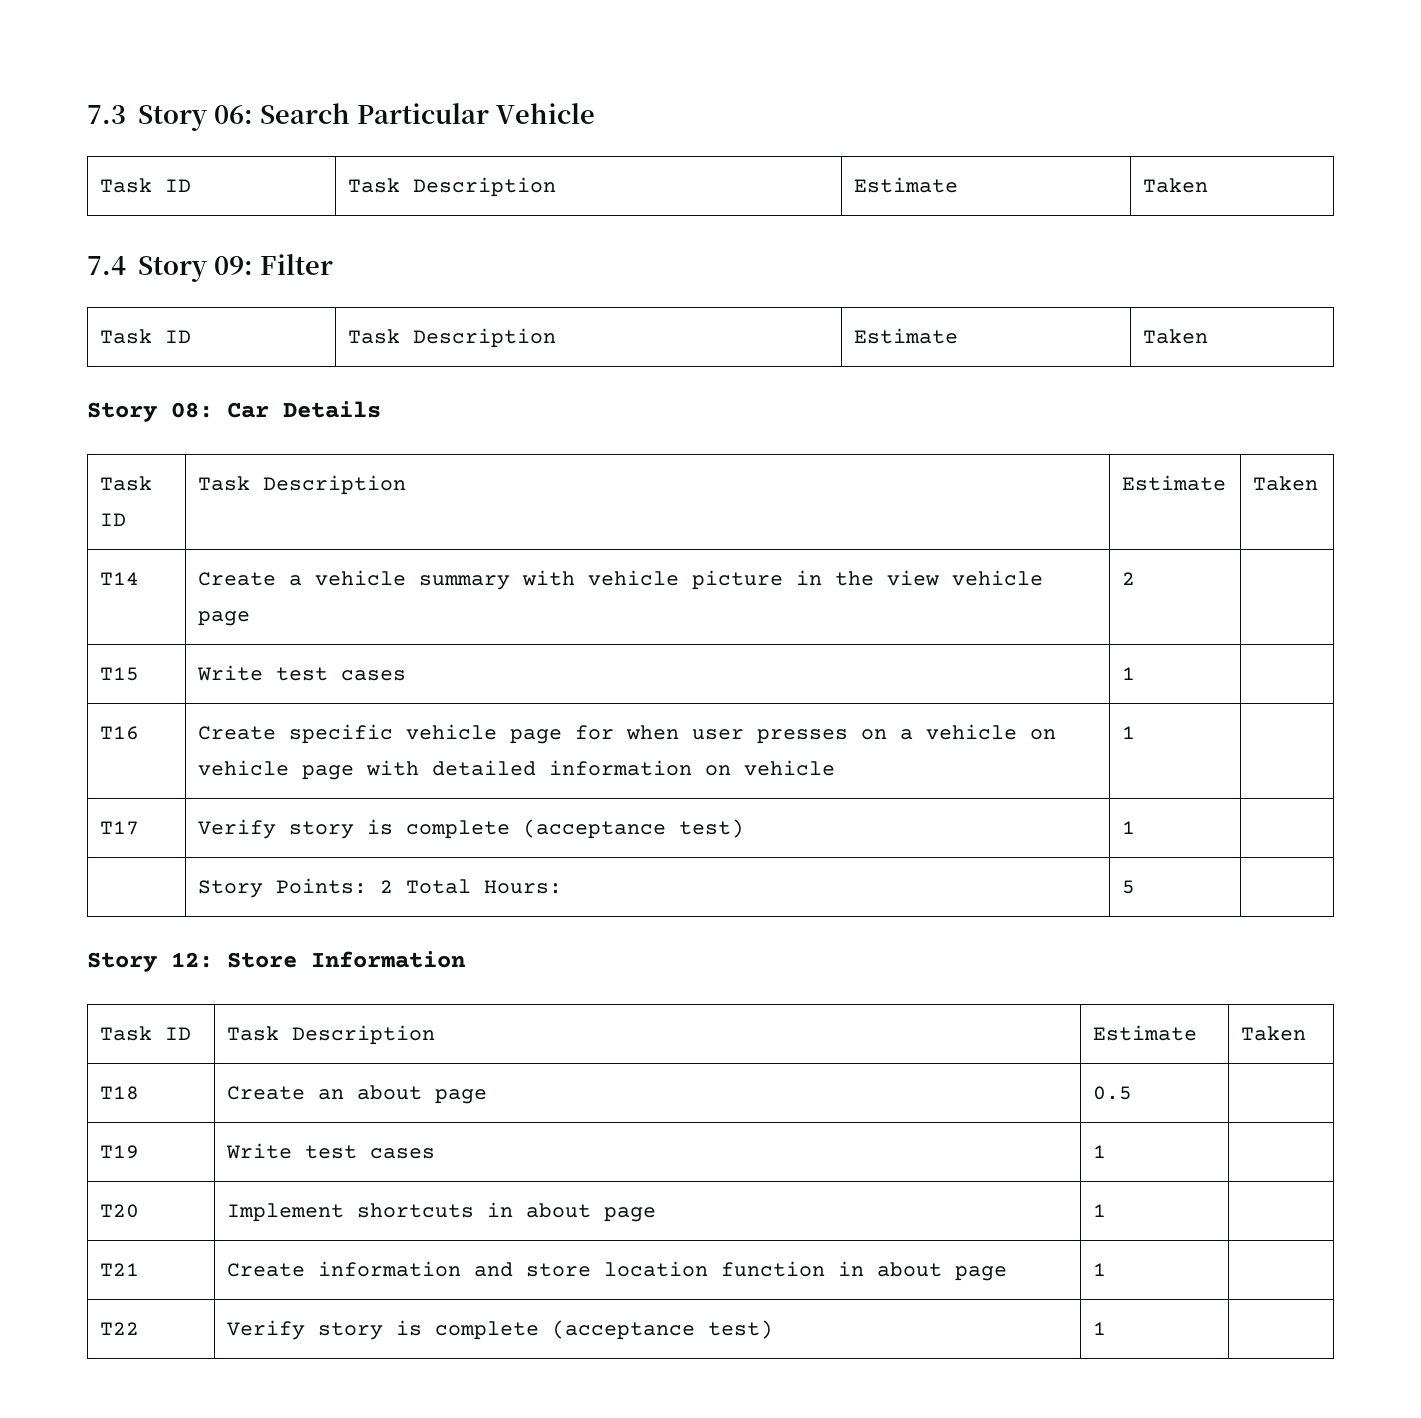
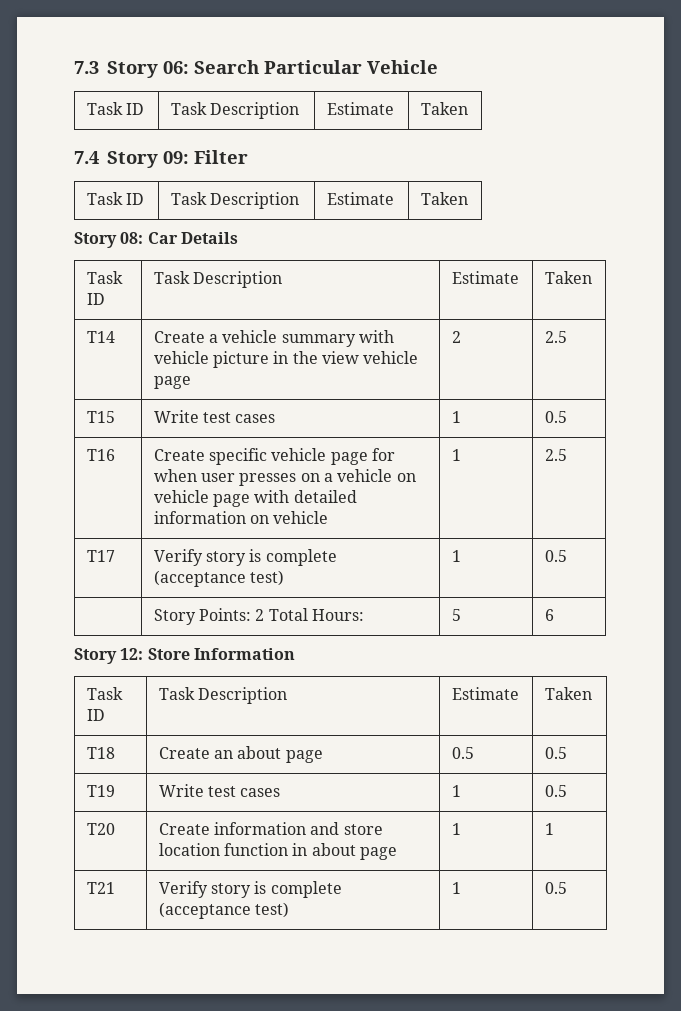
- T14 | Create a vehicle summary with vehicle picture in the view vehicle page | 2 |
+ T14 | Create a vehicle summary with vehicle picture in the view vehicle page | 2 | 2.5
- T15 | Write test cases | 1 |
+ T15 | Write test cases | 1 | 0.5
- T16 | Create specific vehicle page for when user presses on a vehicle on vehicle page with detailed information on vehicle | 1 |
+ T16 | Create specific vehicle page for when user presses on a vehicle on vehicle page with detailed information on vehicle | 1 | 2.5
- T17 | Verify story is complete (acceptance test) | 1 |
+ T17 | Verify story is complete (acceptance test) | 1 | 0.5
- | Story Points: 2 Total Hours: | 5 |
+ | Story Points: 2 Total Hours: | 5 | 6
- T18 | Create an about page | 0.5 |
+ T18 | Create an about page | 0.5 | 0.5
- T19 | Write test cases | 1 |
+ T19 | Write test cases | 1 | 0.5
- T20 | Implement shortcuts in about page | 1 |
- T21 | Create information and store location function in about page | 1 |
- T22 | Verify story is complete (acceptance test) | 1 |
+ T20 | Create information and store location function in about page | 1 | 1
+ T21 | Verify story is complete (acceptance test) | 1 | 0.5

